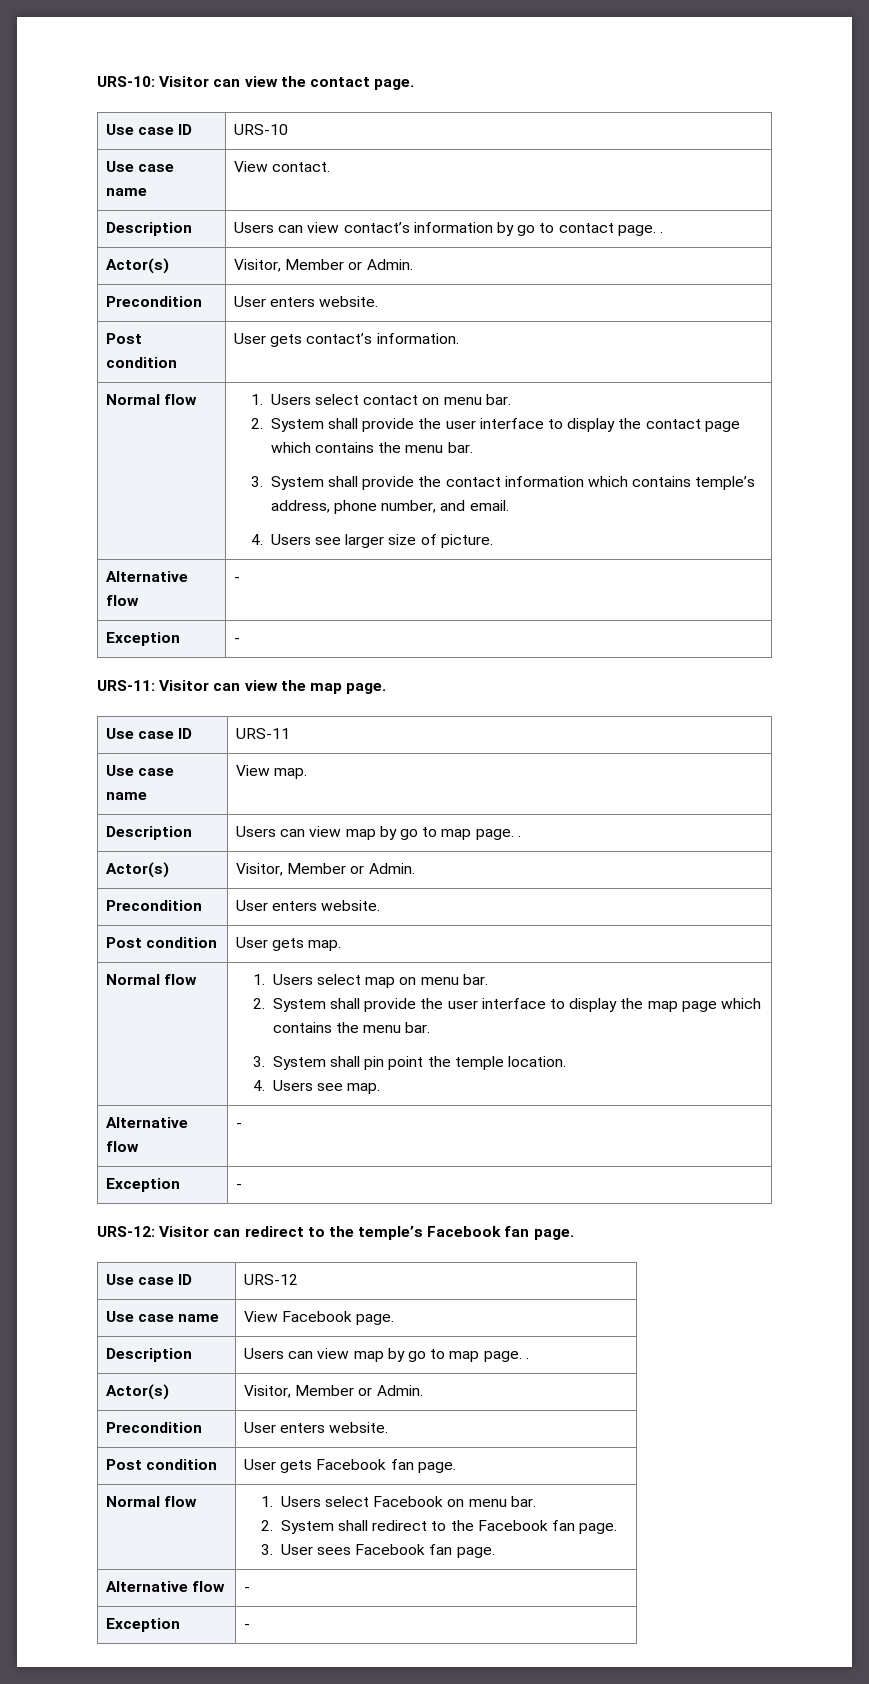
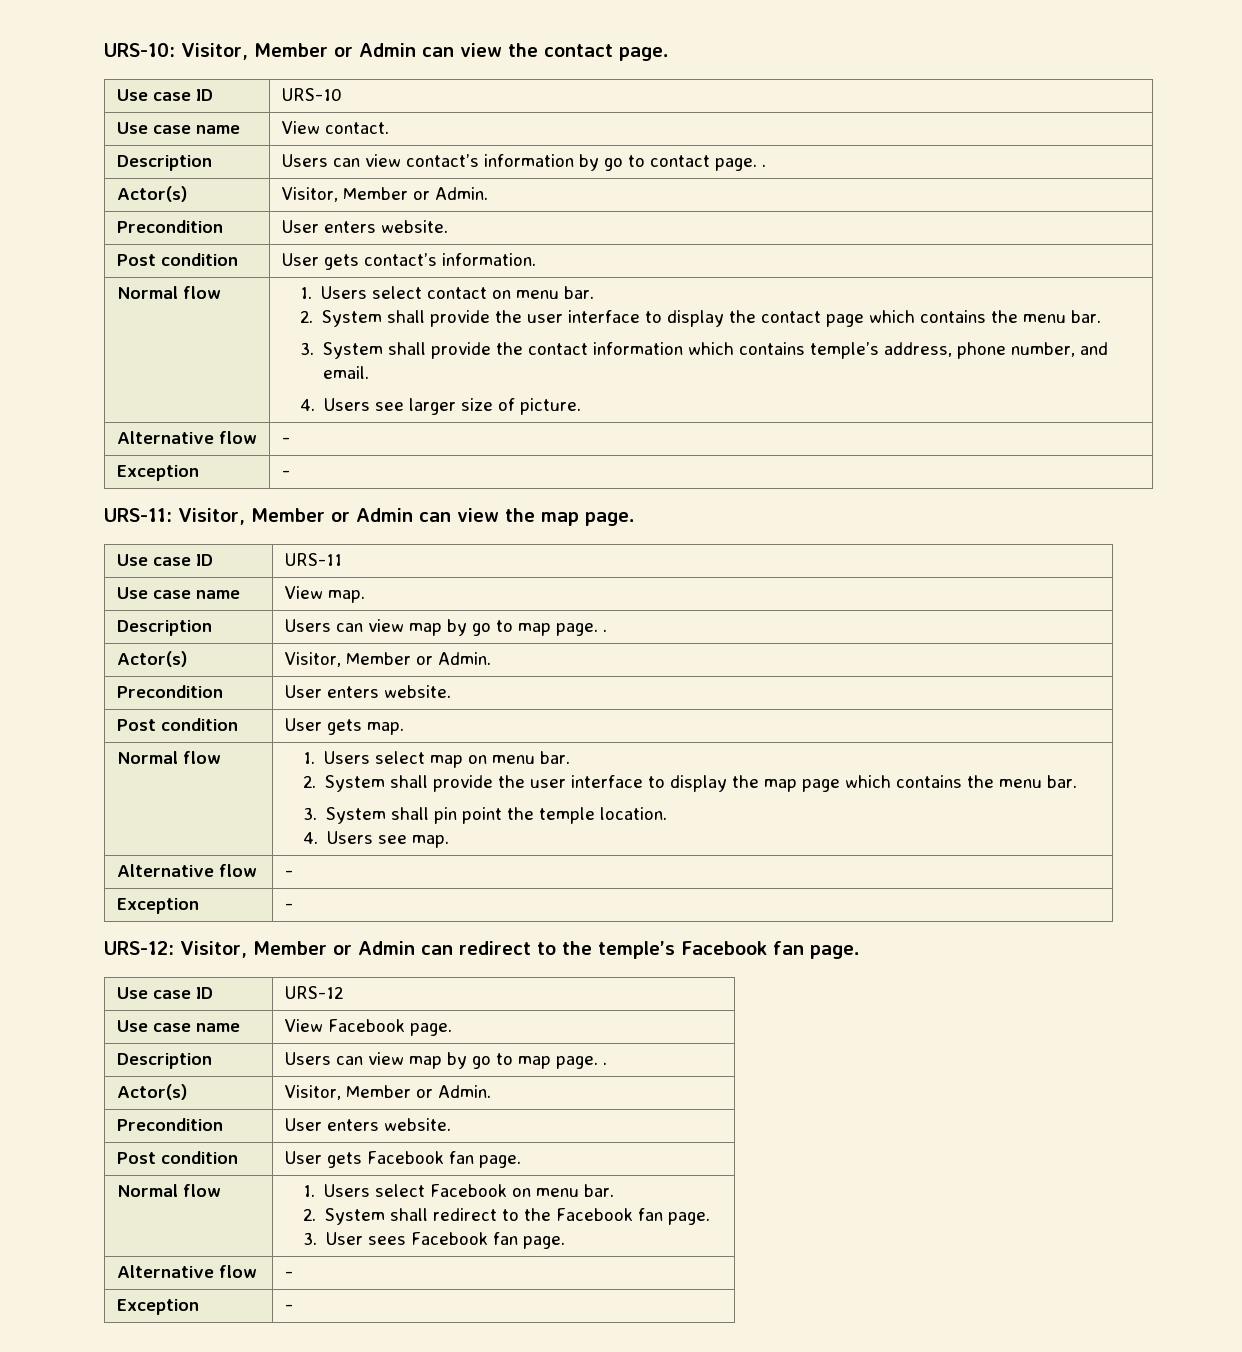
- URS-10: Visitor can view the contact page.
+ URS-10: Visitor, Member or Admin can view the contact page.
- URS-11: Visitor can view the map page.
+ URS-11: Visitor, Member or Admin can view the map page.
- URS-12: Visitor can redirect to the temple’s Facebook fan page.
+ URS-12: Visitor, Member or Admin can redirect to the temple’s Facebook fan page.

